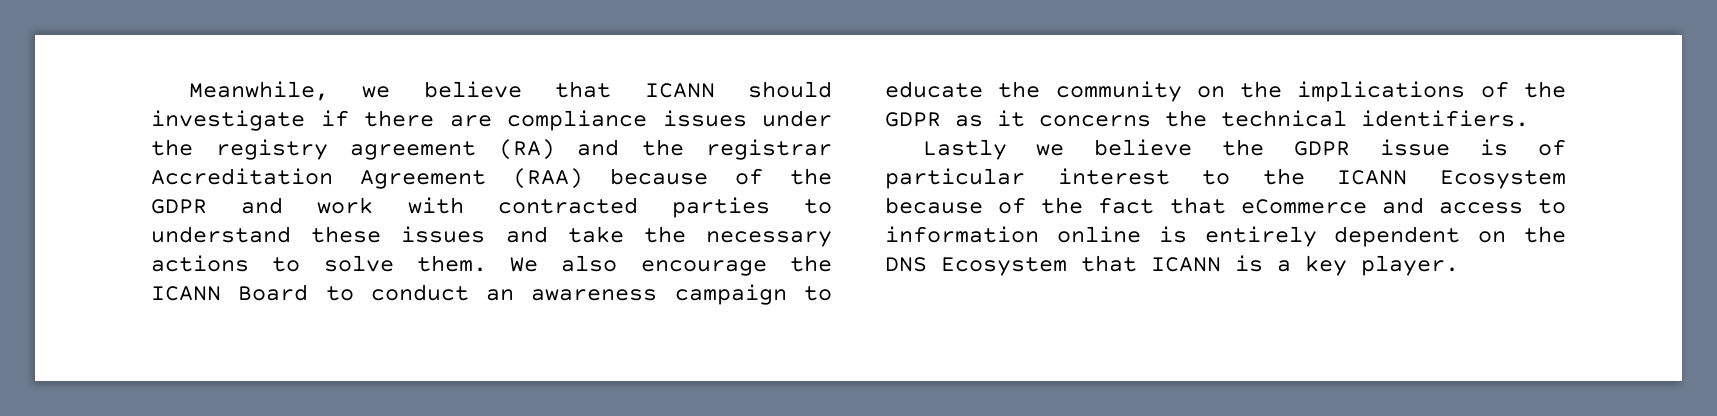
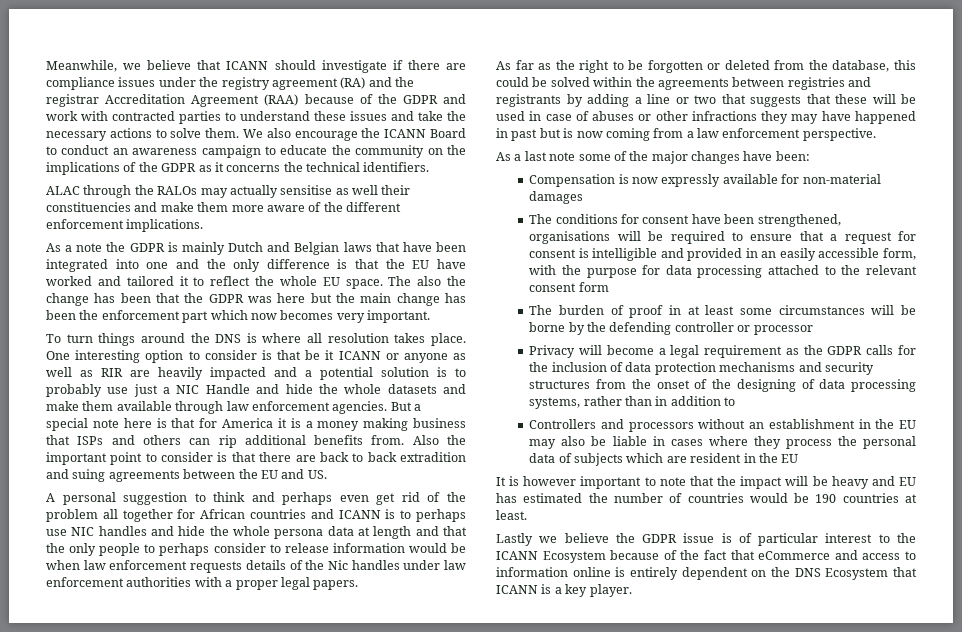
+ ALAC through the RALOs may actually sensitise as well their constituencies and make them more aware of the different enforcement implications.
+ As a note the GDPR is mainly Dutch and Belgian laws that have been integrated into one and the only difference is that the EU have worked and tailored it to reflect the whole EU space. The also the change has been that the GDPR was here but the main change has been the enforcement part which now becomes very important.
+ To turn things around the DNS is where all resolution takes place. One interesting option to consider is that be it ICANN or anyone as well as RIR are heavily impacted and a potential solution is to probably use just a NIC Handle and hide the whole datasets and make them available through law enforcement agencies. But a special note here is that for America it is a money making business that ISPs and others can rip additional benefits from. Also the important point to consider is that there are back to back extradition and suing agreements between the EU and US.
+ A personal suggestion to think and perhaps even get rid of the problem all together for African countries and ICANN is to perhaps use NIC handles and hide the whole persona data at length and that the only people to perhaps consider to release information would be when law enforcement requests details of the Nic handles under law enforcement authorities with a proper legal papers.
+ As far as the right to be forgotten or deleted from the database, this could be solved within the agreements between registries and registrants by adding a line or two that suggests that these will be used in case of abuses or other infractions they may have happened in past but is now coming from a law enforcement perspective.
+ As a last note some of the major changes have been:
+ Compensation is now expressly available for non-material damages
+ The conditions for consent have been strengthened, organisations will be required to ensure that a request for consent is intelligible and provided in an easily accessible form, with the purpose for data processing attached to the relevant consent form
+ The burden of proof in at least some circumstances will be borne by the defending controller or processor
+ Privacy will become a legal requirement as the GDPR calls for the inclusion of data protection mechanisms and security structures from the onset of the designing of data processing systems, rather than in addition to
+ Controllers and processors without an establishment in the EU may also be liable in cases where they process the personal data of subjects which are resident in the EU
+ It is however important to note that the impact will be heavy and EU has estimated the number of countries would be 190 countries at least.

